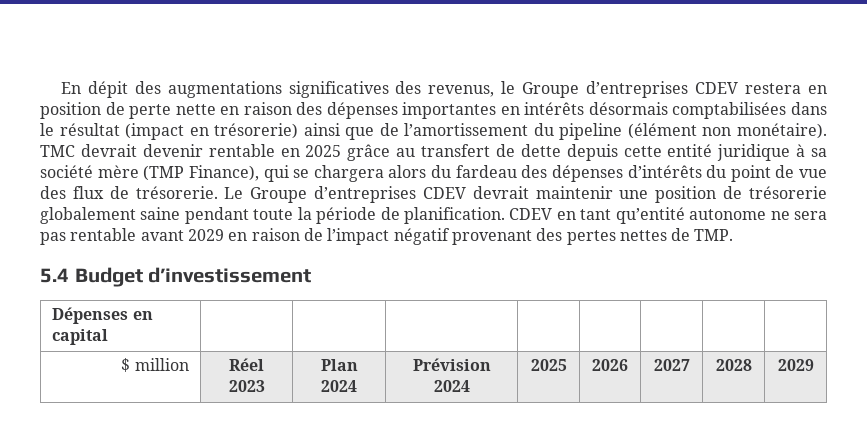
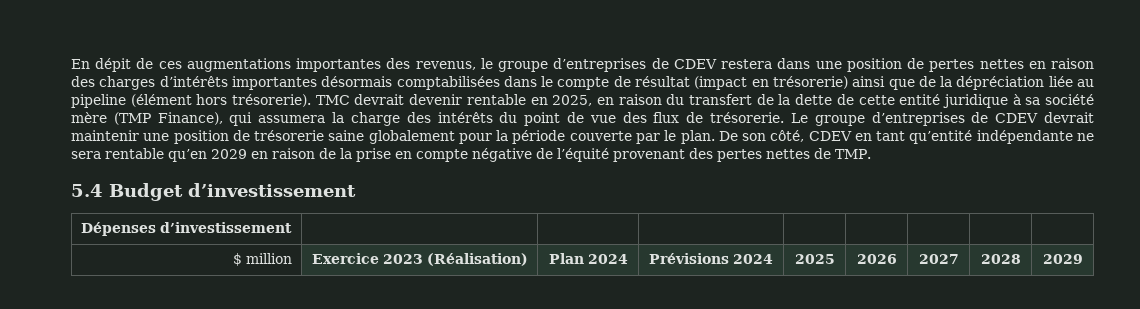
- En dépit des augmentations significatives des revenus, le Groupe d’entreprises CDEV restera en position de perte nette en raison des dépenses importantes en intérêts désormais comptabilisées dans le résultat (impact en trésorerie) ainsi que de l’amortissement du pipeline (élément non monétaire).
+ En dépit de ces augmentations importantes des revenus, le groupe d’entreprises de CDEV restera dans une position de pertes nettes en raison des charges d’intérêts importantes désormais comptabilisées dans le compte de résultat (impact en trésorerie) ainsi que de la dépréciation liée au pipeline (élément hors trésorerie).
- TMC devrait devenir rentable en 2025 grâce au transfert de dette depuis cette entité juridique à sa société mère (TMP Finance), qui se chargera alors du fardeau des dépenses d’intérêts du point de vue des flux de trésorerie.
+ TMC devrait devenir rentable en 2025, en raison du transfert de la dette de cette entité juridique à sa société mère (TMP Finance), qui assumera la charge des intérêts du point de vue des flux de trésorerie.
- Le Groupe d’entreprises CDEV devrait maintenir une position de trésorerie globalement saine pendant toute la période de planification. CDEV en tant qu’entité autonome ne sera pas rentable avant 2029 en raison de l’impact négatif provenant des pertes nettes de TMP.
+ Le groupe d’entreprises de CDEV devrait maintenir une position de trésorerie saine globalement pour la période couverte par le plan. De son côté, CDEV en tant qu’entité indépendante ne sera rentable qu’en 2029 en raison de la prise en compte négative de l’équité provenant des pertes nettes de TMP.
- Dépenses en capital | | | | | | | |
+ Dépenses d’investissement | | | | | | | |
- $ million | Réel 2023 | Plan 2024 | Prévision 2024 | 2025 | 2026 | 2027 | 2028 | 2029
+ $ million | Exercice 2023 (Réalisation) | Plan 2024 | Prévisions 2024 | 2025 | 2026 | 2027 | 2028 | 2029

